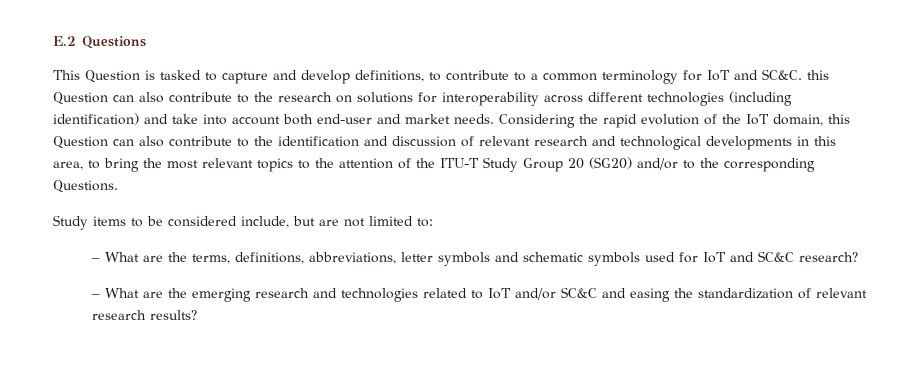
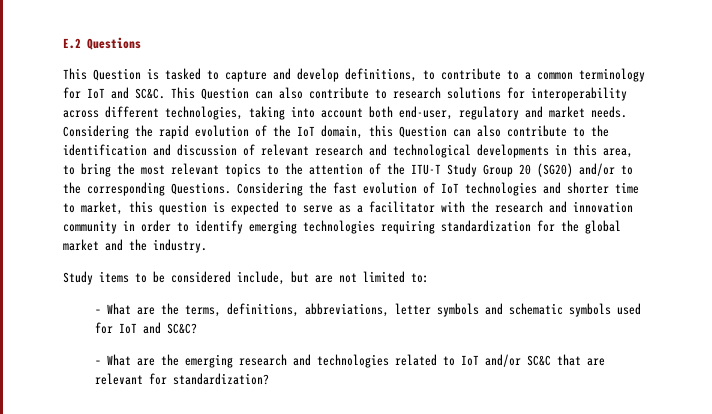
- This Question is tasked to capture and develop definitions, to contribute to a common terminology for IoT and SC&C. this Question can also contribute to the research on solutions for interoperability across different technologies (including identification) and take into account both end-user and market needs.
+ This Question is tasked to capture and develop definitions, to contribute to a common terminology for IoT and SC&C. This Question can also contribute to research solutions for interoperability across different technologies, taking into account both end-user, regulatory and market needs.
+ Considering the fast evolution of IoT technologies and shorter time to market, this question is expected to serve as a facilitator with the research and innovation community in order to identify emerging technologies requiring standardization for the global market and the industry.
- – What are the terms, definitions, abbreviations, letter symbols and schematic symbols used for IoT and SC&C research?
+ – What are the terms, definitions, abbreviations, letter symbols and schematic symbols used for IoT and SC&C?
- – What are the emerging research and technologies related to IoT and/or SC&C and easing the standardization of relevant research results?
+ – What are the emerging research and technologies related to IoT and/or SC&C that are relevant for standardization?

